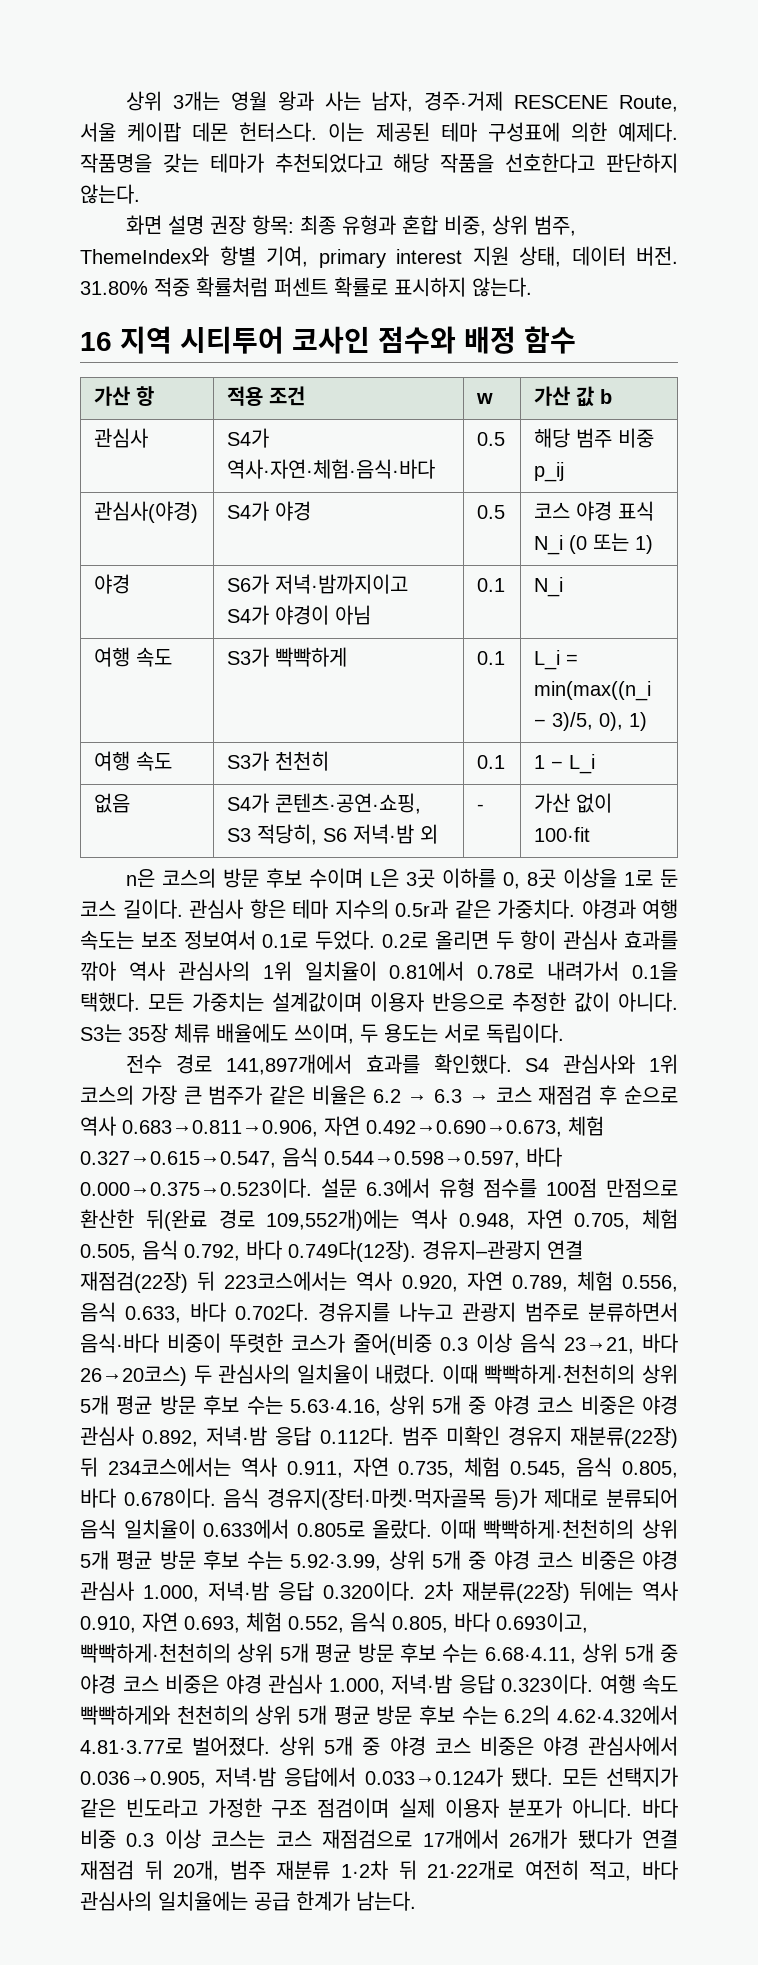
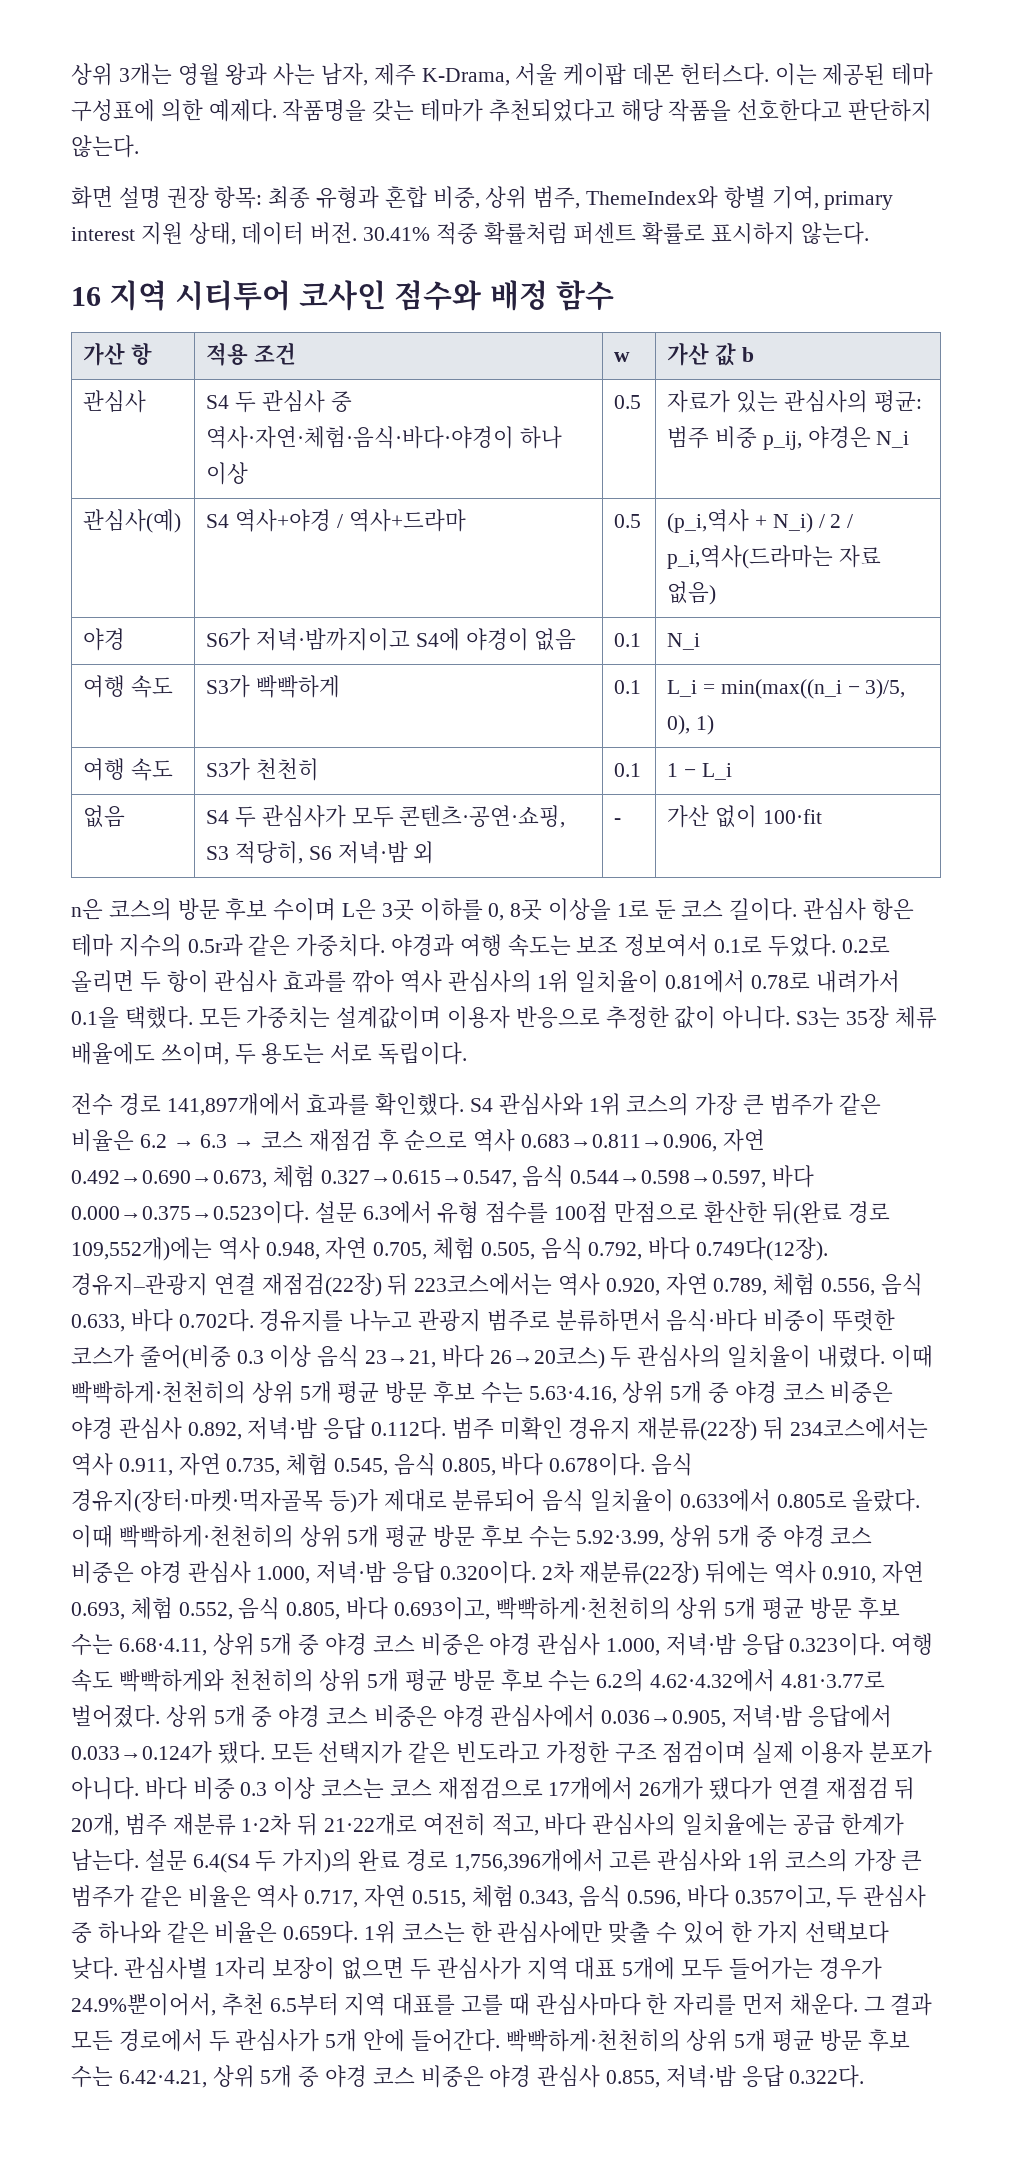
- 상위 3개는 영월 왕과 사는 남자, 경주·거제 RESCENE Route, 서울 케이팝 데몬 헌터스다.
+ 상위 3개는 영월 왕과 사는 남자, 제주 K-Drama, 서울 케이팝 데몬 헌터스다.
- 31.80% 적중 확률처럼 퍼센트 확률로 표시하지 않는다.
+ 30.41% 적중 확률처럼 퍼센트 확률로 표시하지 않는다.
- 관심사 | S4가 역사·자연·체험·음식·바다 | 0.5 | 해당 범주 비중 p_ij
- 관심사(야경) | S4가 야경 | 0.5 | 코스 야경 표식 N_i (0 또는 1)
+ 관심사 | S4 두 관심사 중 역사·자연·체험·음식·바다·야경이 하나 이상 | 0.5 | 자료가 있는 관심사의 평균: 범주 비중 p_ij, 야경은 N_i
+ 관심사(예) | S4 역사+야경 / 역사+드라마 | 0.5 | (p_i,역사 + N_i) / 2 / p_i,역사(드라마는 자료 없음)
- 야경 | S6가 저녁·밤까지이고 S4가 야경이 아님 | 0.1 | N_i
+ 야경 | S6가 저녁·밤까지이고 S4에 야경이 없음 | 0.1 | N_i
- 없음 | S4가 콘텐츠·공연·쇼핑, S3 적당히, S6 저녁·밤 외 | - | 가산 없이 100·fit
+ 없음 | S4 두 관심사가 모두 콘텐츠·공연·쇼핑, S3 적당히, S6 저녁·밤 외 | - | 가산 없이 100·fit
+ 설문 6.4(S4 두 가지)의 완료 경로 1,756,396개에서 고른 관심사와 1위 코스의 가장 큰 범주가 같은 비율은 역사 0.717, 자연 0.515, 체험 0.343, 음식 0.596, 바다 0.357이고, 두 관심사 중 하나와 같은 비율은 0.659다. 1위 코스는 한 관심사에만 맞출 수 있어 한 가지 선택보다 낮다. 관심사별 1자리 보장이 없으면 두 관심사가 지역 대표 5개에 모두 들어가는 경우가 24.9%뿐이어서, 추천 6.5부터 지역 대표를 고를 때 관심사마다 한 자리를 먼저 채운다. 그 결과 모든 경로에서 두 관심사가 5개 안에 들어간다. 빡빡하게·천천히의 상위 5개 평균 방문 후보 수는 6.42·4.21, 상위 5개 중 야경 코스 비중은 야경 관심사 0.855, 저녁·밤 응답 0.322다.

